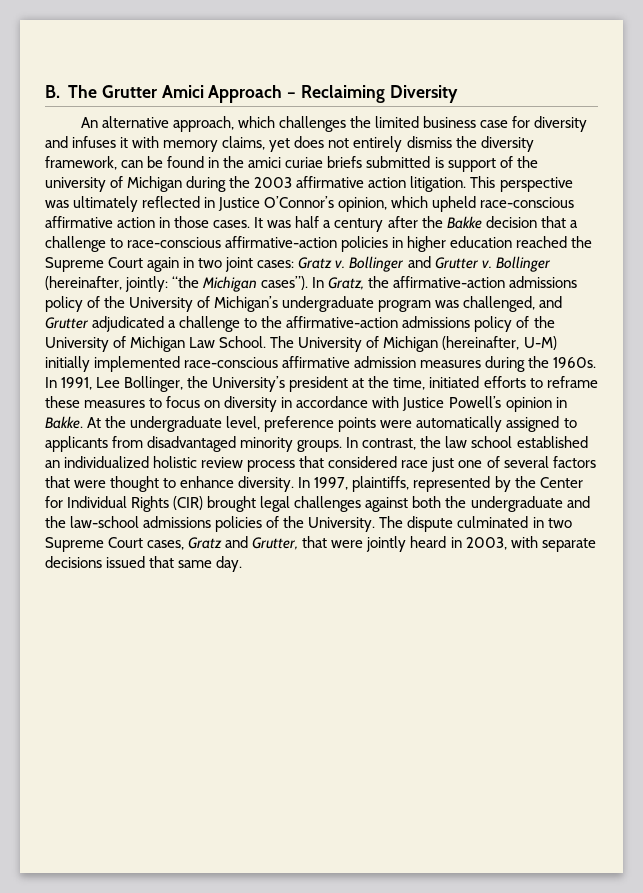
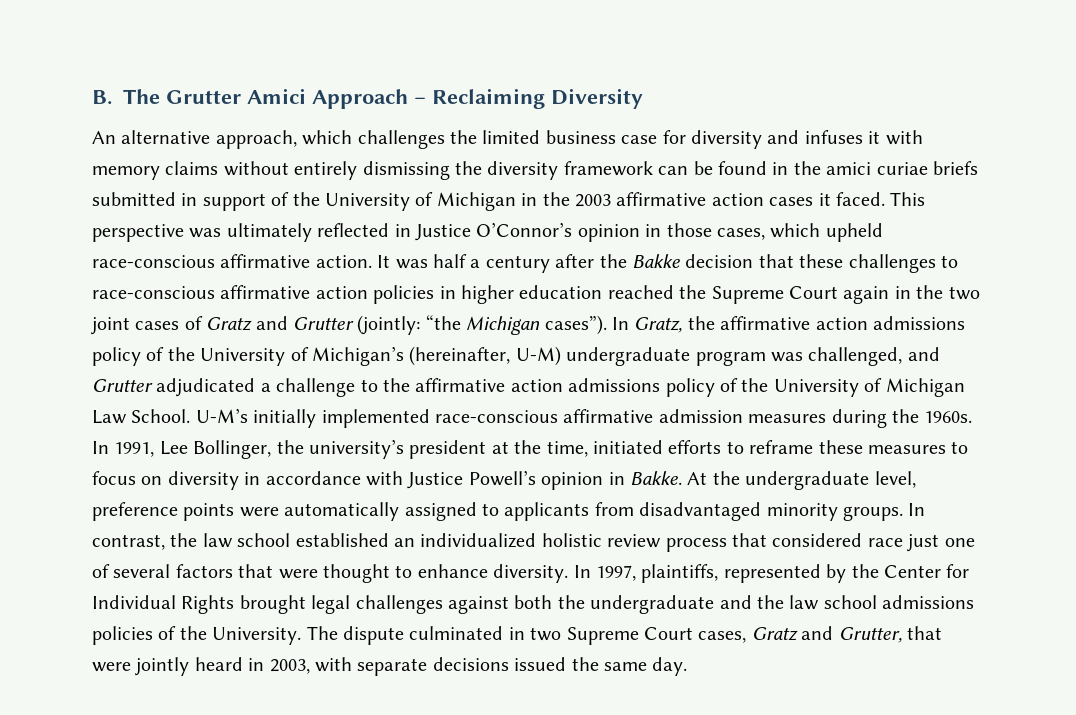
- An alternative approach, which challenges the limited business case for diversity and infuses it with memory claims, yet does not entirely dismiss the diversity framework, can be found in the amici curiae briefs submitted is support of the university of Michigan during the 2003 affirmative action litigation.
+ An alternative approach, which challenges the limited business case for diversity and infuses it with memory claims without entirely dismissing the diversity framework can be found in the amici curiae briefs submitted in support of the University of Michigan in the 2003 affirmative action cases it faced.
- This perspective was ultimately reflected in Justice O’Connor’s opinion, which upheld race-conscious affirmative action in those cases.
+ This perspective was ultimately reflected in Justice O’Connor’s opinion in those cases, which upheld race-conscious affirmative action.
- It was half a century after the Bakke decision that a challenge to race-conscious affirmative-action policies in higher education reached the Supreme Court again in two joint cases: Gratz v. Bollinger and Grutter v. Bollinger (hereinafter, jointly: “the Michigan cases”).
+ It was half a century after the Bakke decision that these challenges to race-conscious affirmative action policies in higher education reached the Supreme Court again in the two joint cases of Gratz and Grutter (jointly: “the Michigan cases”).
- In Gratz, the affirmative-action admissions policy of the University of Michigan’s undergraduate program was challenged, and Grutter adjudicated a challenge to the affirmative-action admissions policy of the University of Michigan Law School.
+ In Gratz, the affirmative action admissions policy of the University of Michigan’s (hereinafter, U-M) undergraduate program was challenged, and Grutter adjudicated a challenge to the affirmative action admissions policy of the University of Michigan Law School.
- The University of Michigan (hereinafter, U-M) initially implemented race-conscious affirmative admission measures during the 1960s.
+ U-M’s initially implemented race-conscious affirmative admission measures during the 1960s.
- In 1991, Lee Bollinger, the University’s president at the time, initiated efforts to reframe these measures to focus on diversity in accordance with Justice Powell’s opinion in Bakke.
+ In 1991, Lee Bollinger, the university’s president at the time, initiated efforts to reframe these measures to focus on diversity in accordance with Justice Powell’s opinion in Bakke.
- In 1997, plaintiffs, represented by the Center for Individual Rights (CIR) brought legal challenges against both the undergraduate and the law-school admissions policies of the University.
+ In 1997, plaintiffs, represented by the Center for Individual Rights brought legal challenges against both the undergraduate and the law school admissions policies of the University.
- The dispute culminated in two Supreme Court cases, Gratz and Grutter, that were jointly heard in 2003, with separate decisions issued that same day.
+ The dispute culminated in two Supreme Court cases, Gratz and Grutter, that were jointly heard in 2003, with separate decisions issued the same day.

